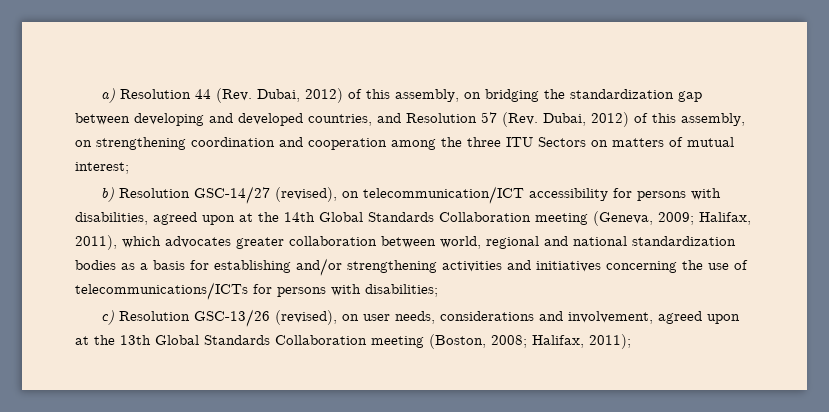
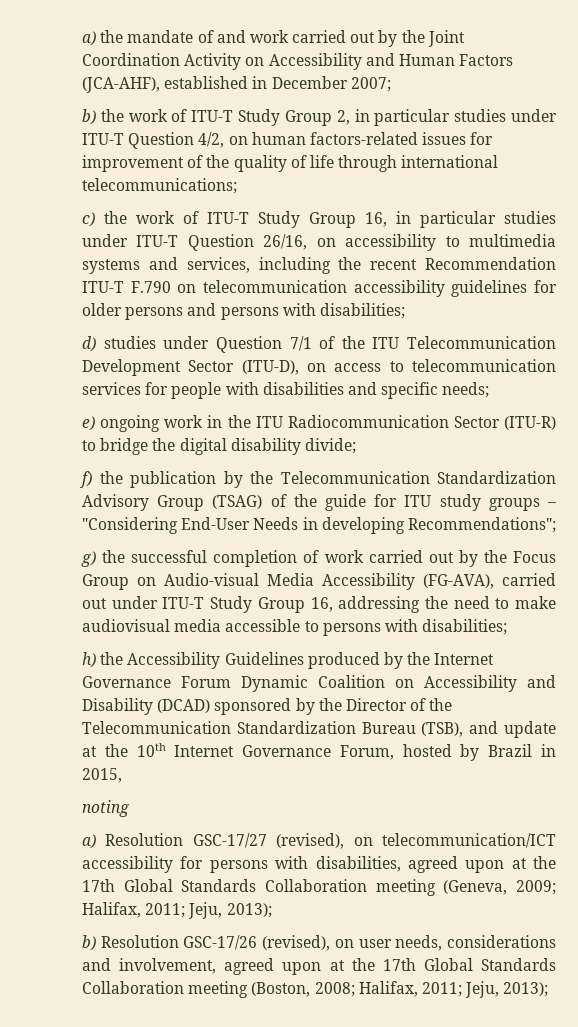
- a) Resolution 44 (Rev. Dubai, 2012) of this assembly, on bridging the standardization gap between developing and developed countries, and Resolution 57 (Rev. Dubai, 2012) of this assembly, on strengthening coordination and cooperation among the three ITU Sectors on matters of mutual interest;
- b) Resolution GSC-14/27 (revised), on telecommunication/ICT accessibility for persons with disabilities, agreed upon at the 14th Global Standards Collaboration meeting (Geneva, 2009; Halifax, 2011), which advocates greater collaboration between world, regional and national standardization bodies as a basis for establishing and/or strengthening activities and initiatives concerning the use of telecommunications/ICTs for persons with disabilities;
- c) Resolution GSC-13/26 (revised), on user needs, considerations and involvement, agreed upon at the 13th Global Standards Collaboration meeting (Boston, 2008; Halifax, 2011);
+ a) the mandate of and work carried out by the Joint Coordination Activity on Accessibility and Human Factors (JCA-AHF), established in December 2007;
+ b) the work of ITU-T Study Group 2, in particular studies under ITU-T Question 4/2, on human factors-related issues for improvement of the quality of life through international telecommunications;
+ c) the work of ITU-T Study Group 16, in particular studies under ITU-T Question 26/16, on accessibility to multimedia systems and services, including the recent Recommendation ITU-T F.790 on telecommunication accessibility guidelines for older persons and persons with disabilities;
+ d) studies under Question 7/1 of the ITU Telecommunication Development Sector (ITU-D), on access to telecommunication services for people with disabilities and specific needs;
+ e) ongoing work in the ITU Radiocommunication Sector (ITU-R) to bridge the digital disability divide;
+ f) the publication by the Telecommunication Standardization Advisory Group (TSAG) of the guide for ITU study groups – "Considering End-User Needs in developing Recommendations";
+ g) the successful completion of work carried out by the Focus Group on Audio-visual Media Accessibility (FG-AVA), carried out under ITU-T Study Group 16, addressing the need to make audiovisual media accessible to persons with disabilities;
+ h) the Accessibility Guidelines produced by the Internet Governance Forum Dynamic Coalition on Accessibility and Disability (DCAD) sponsored by the Director of the Telecommunication Standardization Bureau (TSB), and update at the 10th Internet Governance Forum, hosted by Brazil in 2015,
+ noting
+ a) Resolution GSC-17/27 (revised), on telecommunication/ICT accessibility for persons with disabilities, agreed upon at the 17th Global Standards Collaboration meeting (Geneva, 2009; Halifax, 2011; Jeju, 2013);
+ b) Resolution GSC-17/26 (revised), on user needs, considerations and involvement, agreed upon at the 17th Global Standards Collaboration meeting (Boston, 2008; Halifax, 2011; Jeju, 2013);

